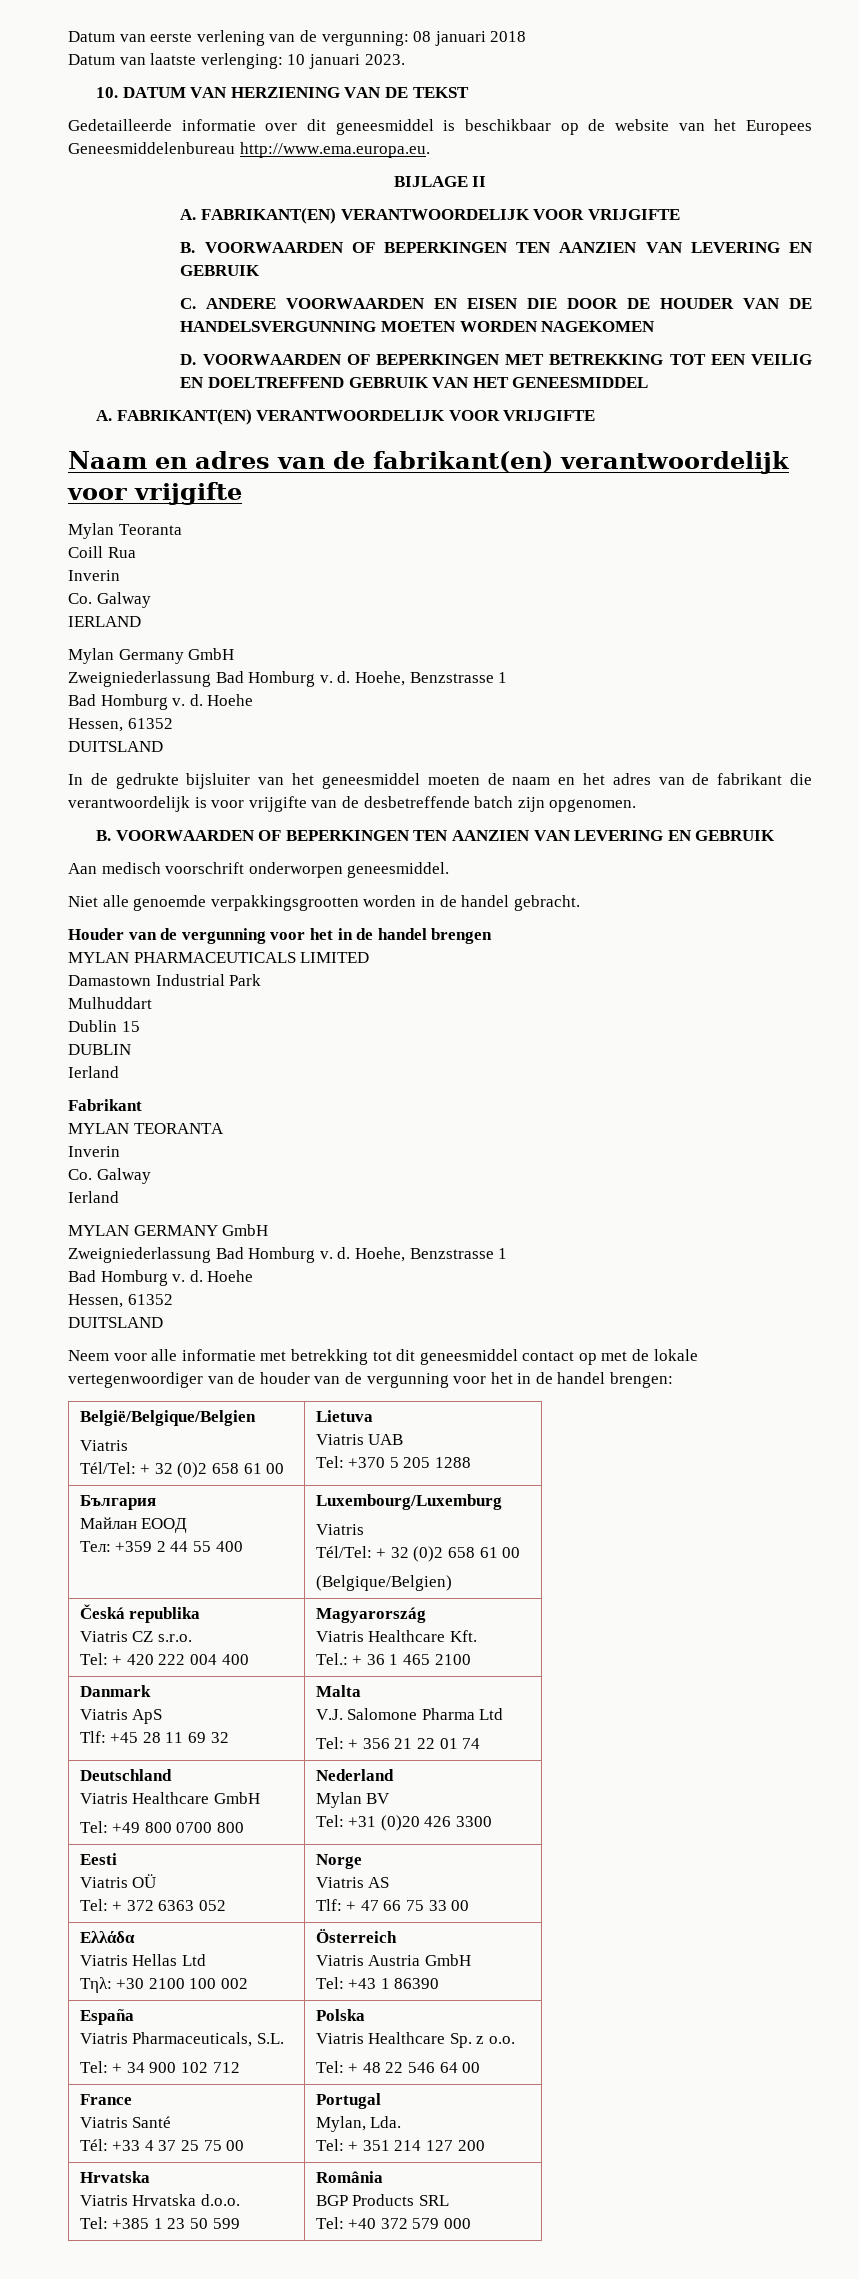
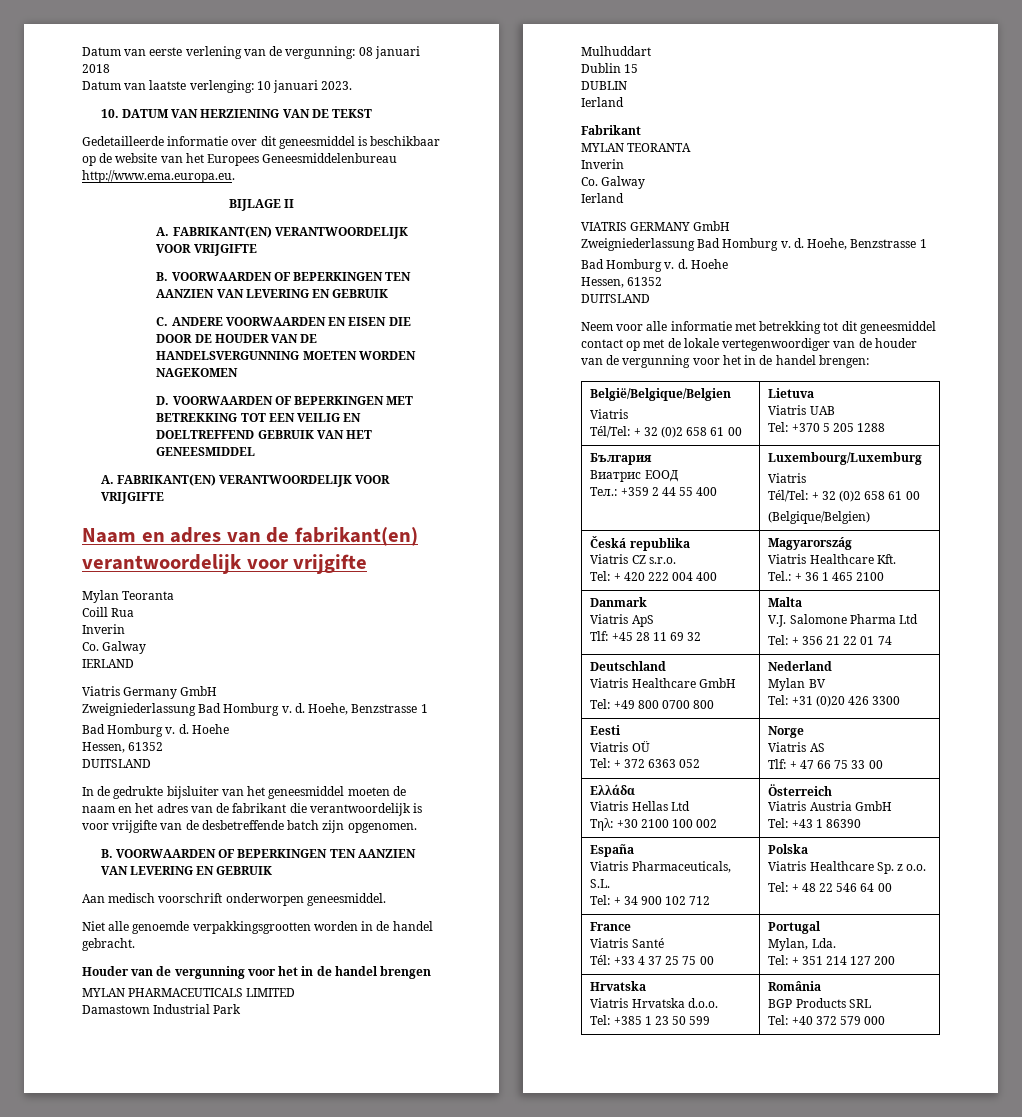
- Mylan Germany GmbH
+ Viatris Germany GmbH
- MYLAN GERMANY GmbH
+ VIATRIS GERMANY GmbH
  България
- Майлан ЕООД
- Тел: +359 2 44 55 400 | Luxembourg/Luxemburg
+ Виатрис ЕООД
+ Тел.: +359 2 44 55 400 | Luxembourg/Luxemburg

